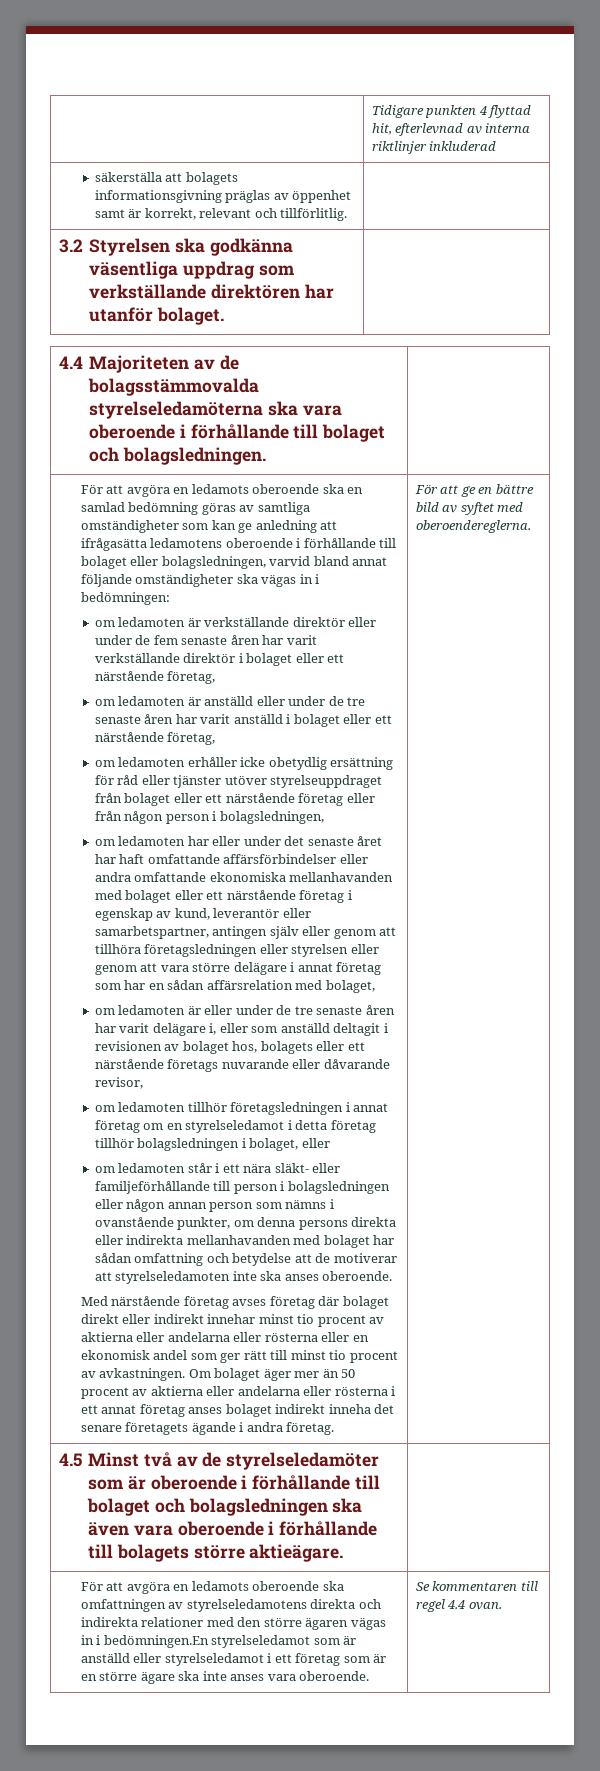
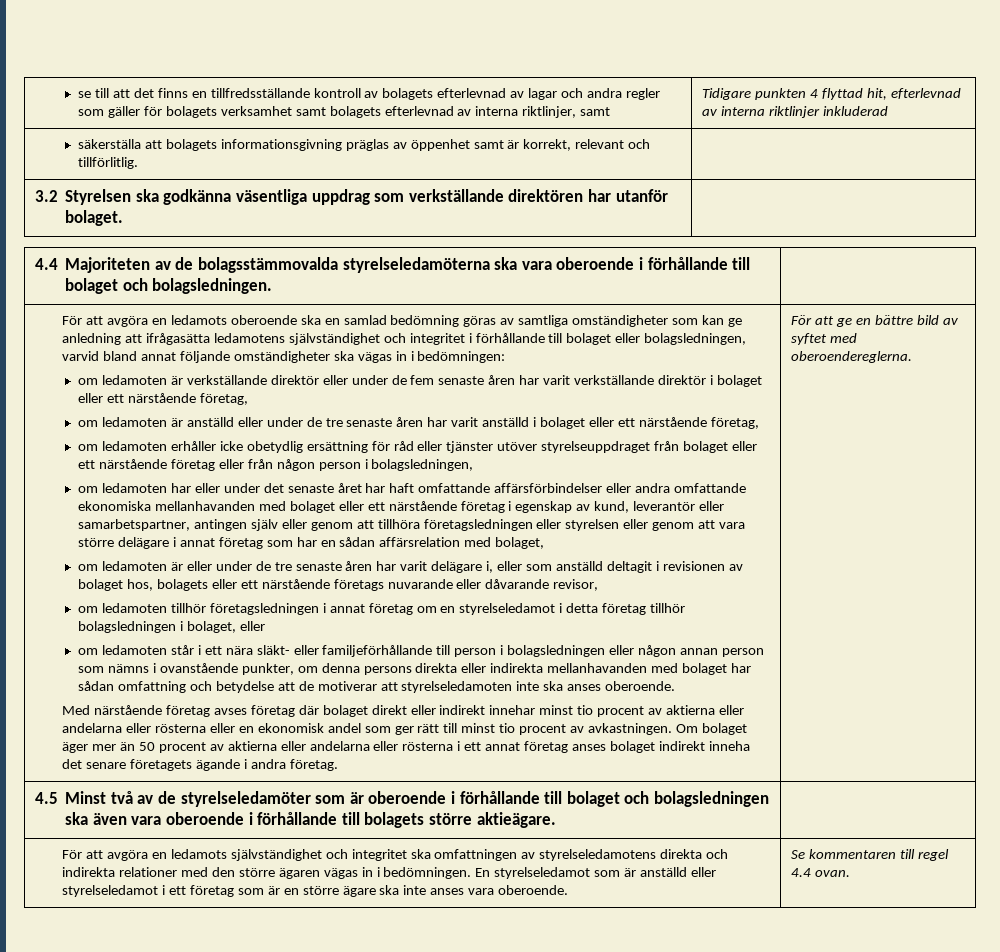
- | Tidigare punkten 4 flyttad hit, efterlevnad av interna riktlinjer inkluderad
+ se till att det finns en tillfredsställande kontroll av bolagets efterlevnad av lagar och andra regler som gäller för bolagets verksamhet samt bolagets efterlevnad av interna riktlinjer, samt | Tidigare punkten 4 flyttad hit, efterlevnad av interna riktlinjer inkluderad
- För att avgöra en ledamots oberoende ska en samlad bedömning göras av samtliga omständigheter som kan ge anledning att ifrågasätta ledamotens oberoende i förhållande till bolaget eller bolagsledningen, varvid bland annat följande omständigheter ska vägas in i bedömningen:
+ För att avgöra en ledamots oberoende ska en samlad bedömning göras av samtliga omständigheter som kan ge anledning att ifrågasätta ledamotens självständighet och integritet i förhållande till bolaget eller bolagsledningen, varvid bland annat följande omständigheter ska vägas in i bedömningen:
- För att avgöra en ledamots oberoende ska omfattningen av styrelseledamotens direkta och indirekta relationer med den större ägaren vägas in i bedömningen.En styrelseledamot som är anställd eller styrelseledamot i ett företag som är en större ägare ska inte anses vara oberoende.
+ För att avgöra en ledamots självständighet och integritet ska omfattningen av styrelseledamotens direkta och indirekta relationer med den större ägaren vägas in i bedömningen. En styrelseledamot som är anställd eller styrelseledamot i ett företag som är en större ägare ska inte anses vara oberoende.

